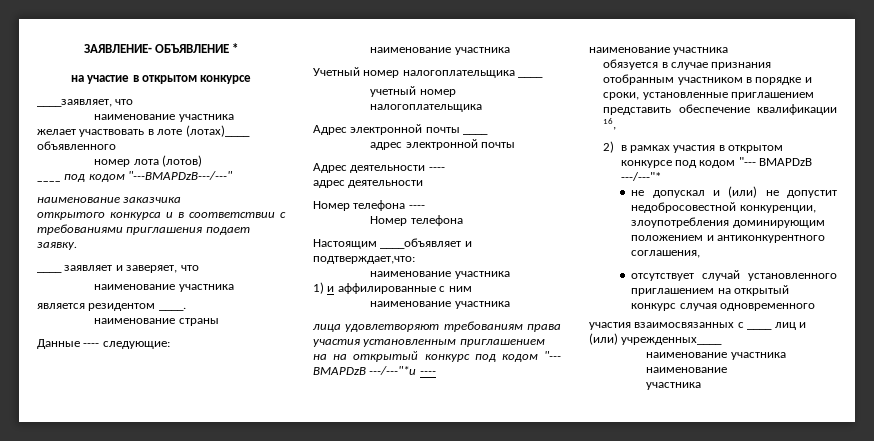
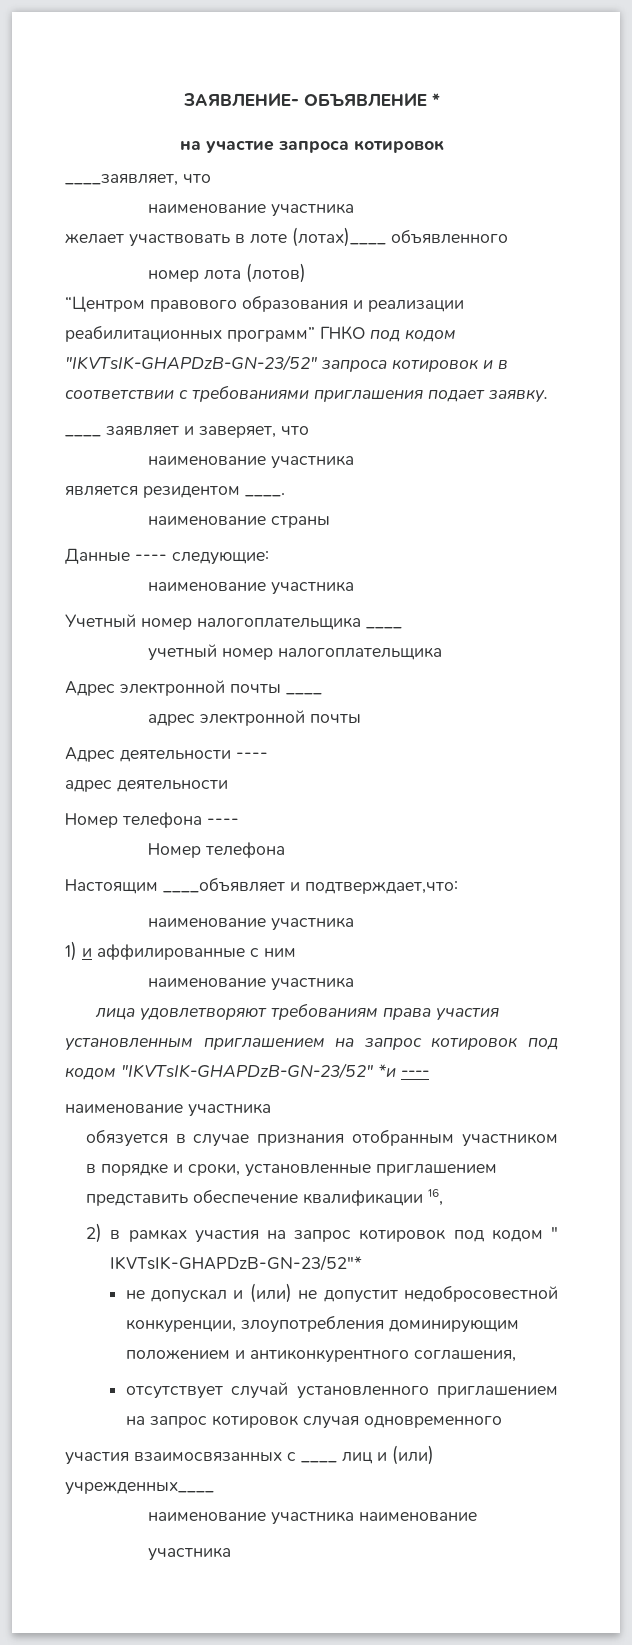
- на участие в открытом конкурсе
+ на участие запроса котировок
- ____ под кодом "---BMAPDzB---/---"
- наименование заказчика
- открытого конкурса и в соответствии с требованиями приглашения подает заявку.
+ “Центром правового образования и реализации реабилитационных программ” ГНКО под кодом "IKVTsIK-GHAPDzB-GN-23/52" запроса котировок и в соответствии с требованиями приглашения подает заявку.
- лица удовлетворяют требованиям права участия установленным приглашением на на открытый конкурс под кодом "--- BMAPDzB ---/---"*и ----
+ лица удовлетворяют требованиям права участия установленным приглашением на запрос котировок под кодом "IKVTsIK-GHAPDzB-GN-23/52" *и ----
- 2) в рамках участия в открытом конкурсе под кодом "--- BMAPDzB ---/---"*
+ 2) в рамках участия на запрос котировок под кодом " IKVTsIK-GHAPDzB-GN-23/52"*
- отсутствует случай установленного приглашением на открытый конкурс случая одновременного
+ отсутствует случай установленного приглашением на запрос котировок случая одновременного

